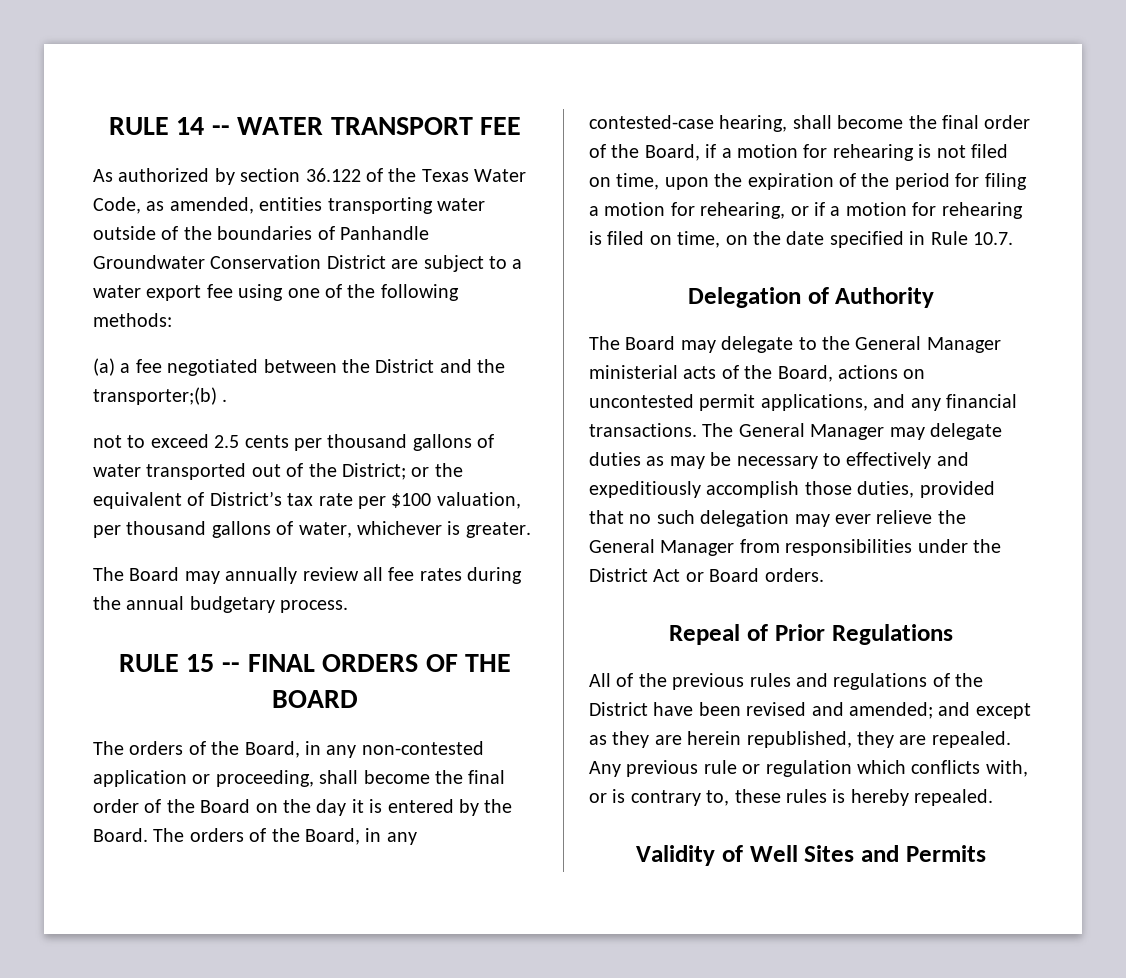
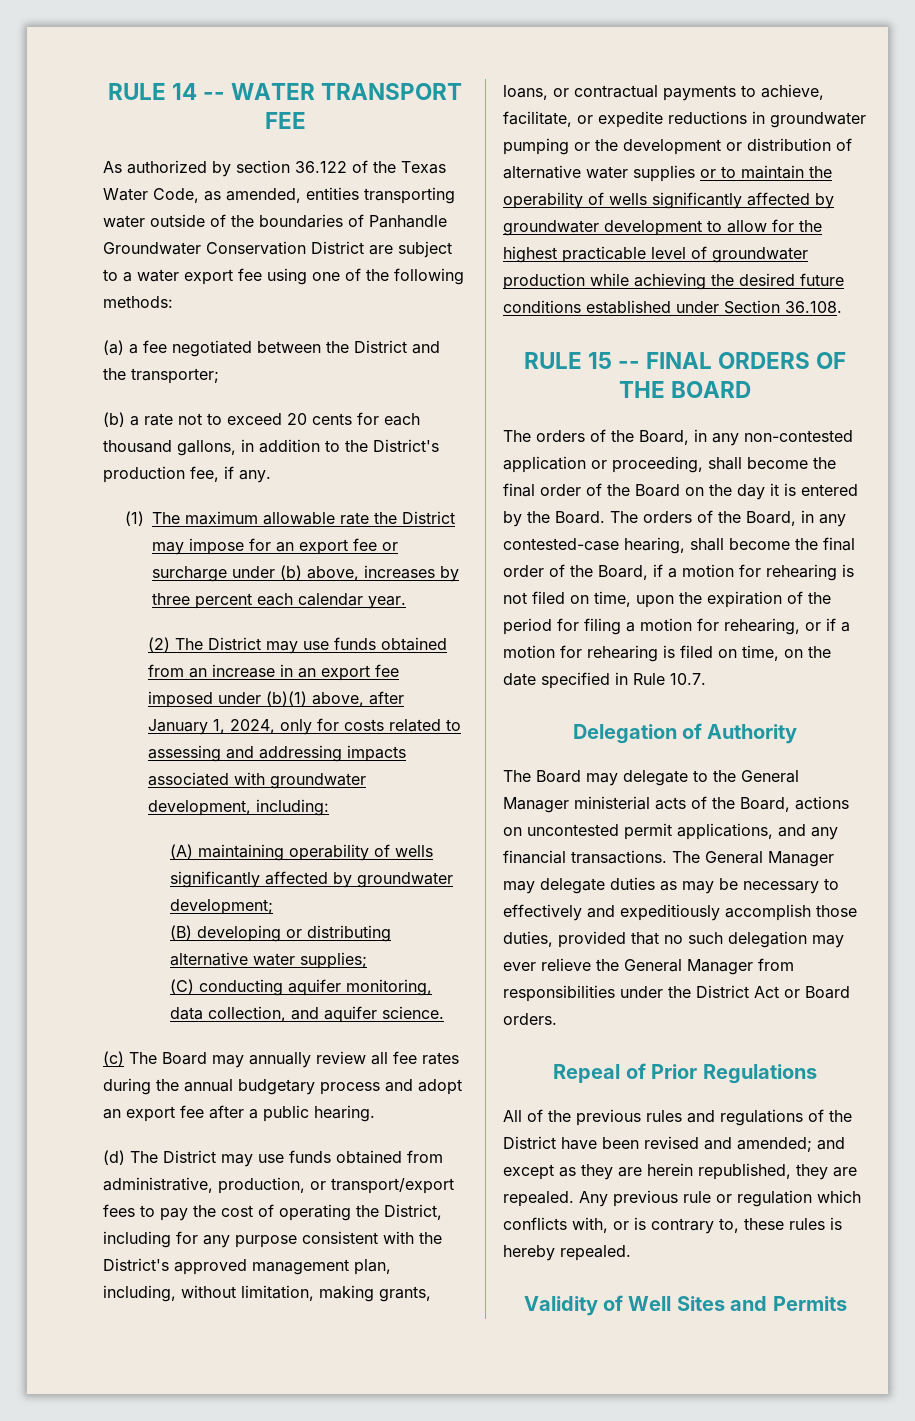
- (a) a fee negotiated between the District and the transporter;(b) .
- not to exceed 2.5 cents per thousand gallons of water transported out of the District; or the equivalent of District’s tax rate per $100 valuation, per thousand gallons of water, whichever is greater.
- The Board may annually review all fee rates during the annual budgetary process.
+ (a) a fee negotiated between the District and the transporter;
+ (b) a rate not to exceed 20 cents for each thousand gallons, in addition to the District's production fee, if any.
+ (1) The maximum allowable rate the District may impose for an export fee or surcharge under (b) above, increases by three percent each calendar year.
+ (2) The District may use funds obtained from an increase in an export fee imposed under (b)(1) above, after January 1, 2024, only for costs related to assessing and addressing impacts associated with groundwater development, including:
+ (A) maintaining operability of wells significantly affected by groundwater development;
+ (B) developing or distributing alternative water supplies;
+ (C) conducting aquifer monitoring, data collection, and aquifer science.
+ (c) The Board may annually review all fee rates during the annual budgetary process and adopt an export fee after a public hearing.
+ (d) The District may use funds obtained from administrative, production, or transport/export fees to pay the cost of operating the District, including for any purpose consistent with the District's approved management plan, including, without limitation, making grants, loans, or contractual payments to achieve, facilitate, or expedite reductions in groundwater pumping or the development or distribution of alternative water supplies or to maintain the operability of wells significantly affected by groundwater development to allow for the highest practicable level of groundwater production while achieving the desired future conditions established under Section 36.108.

